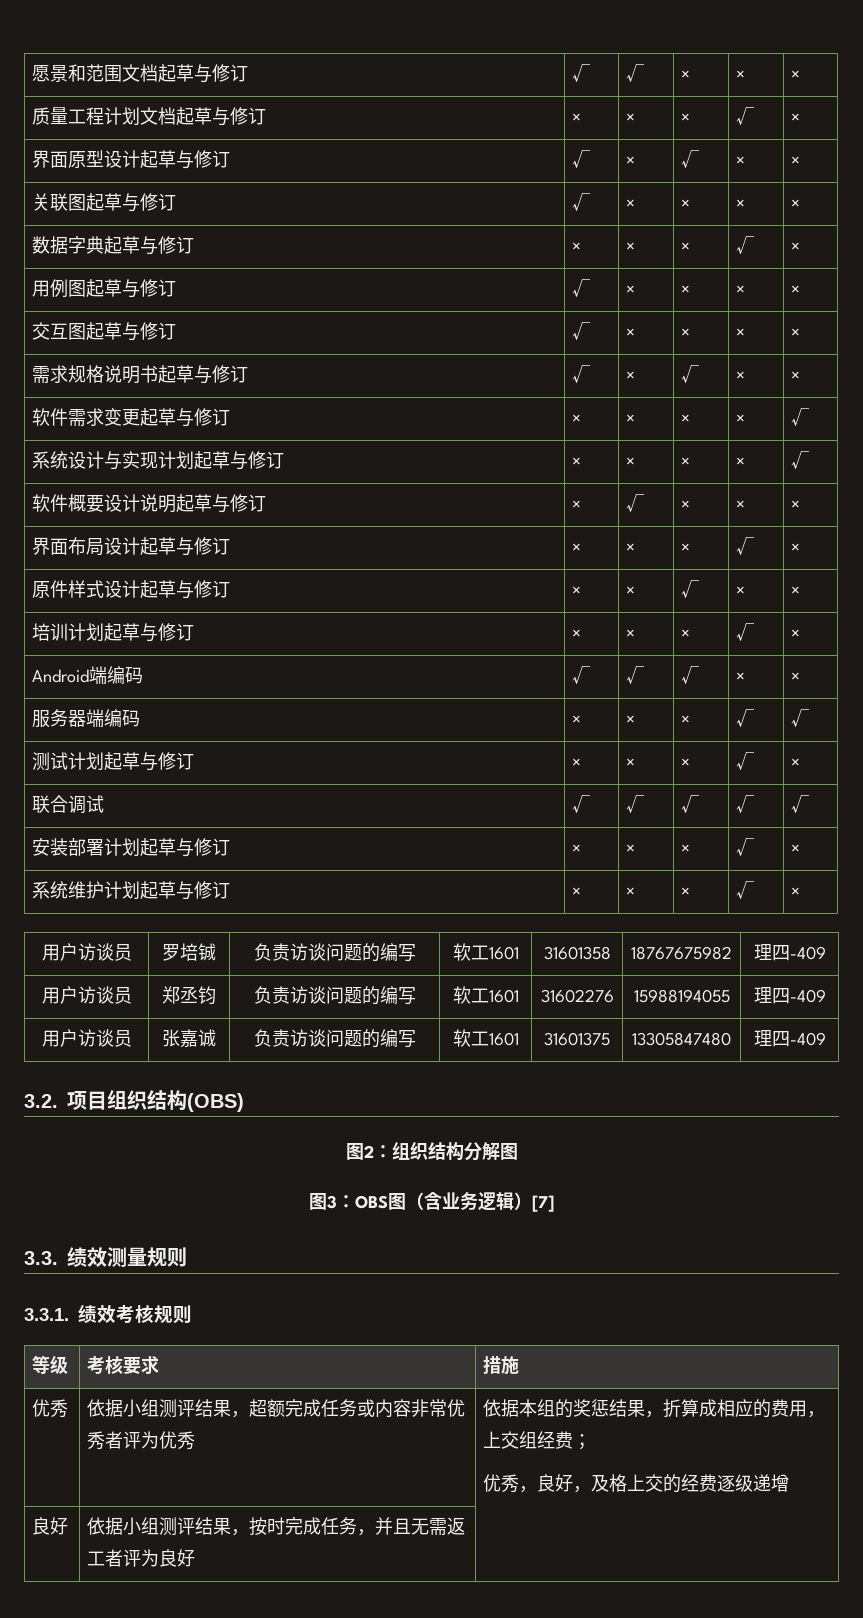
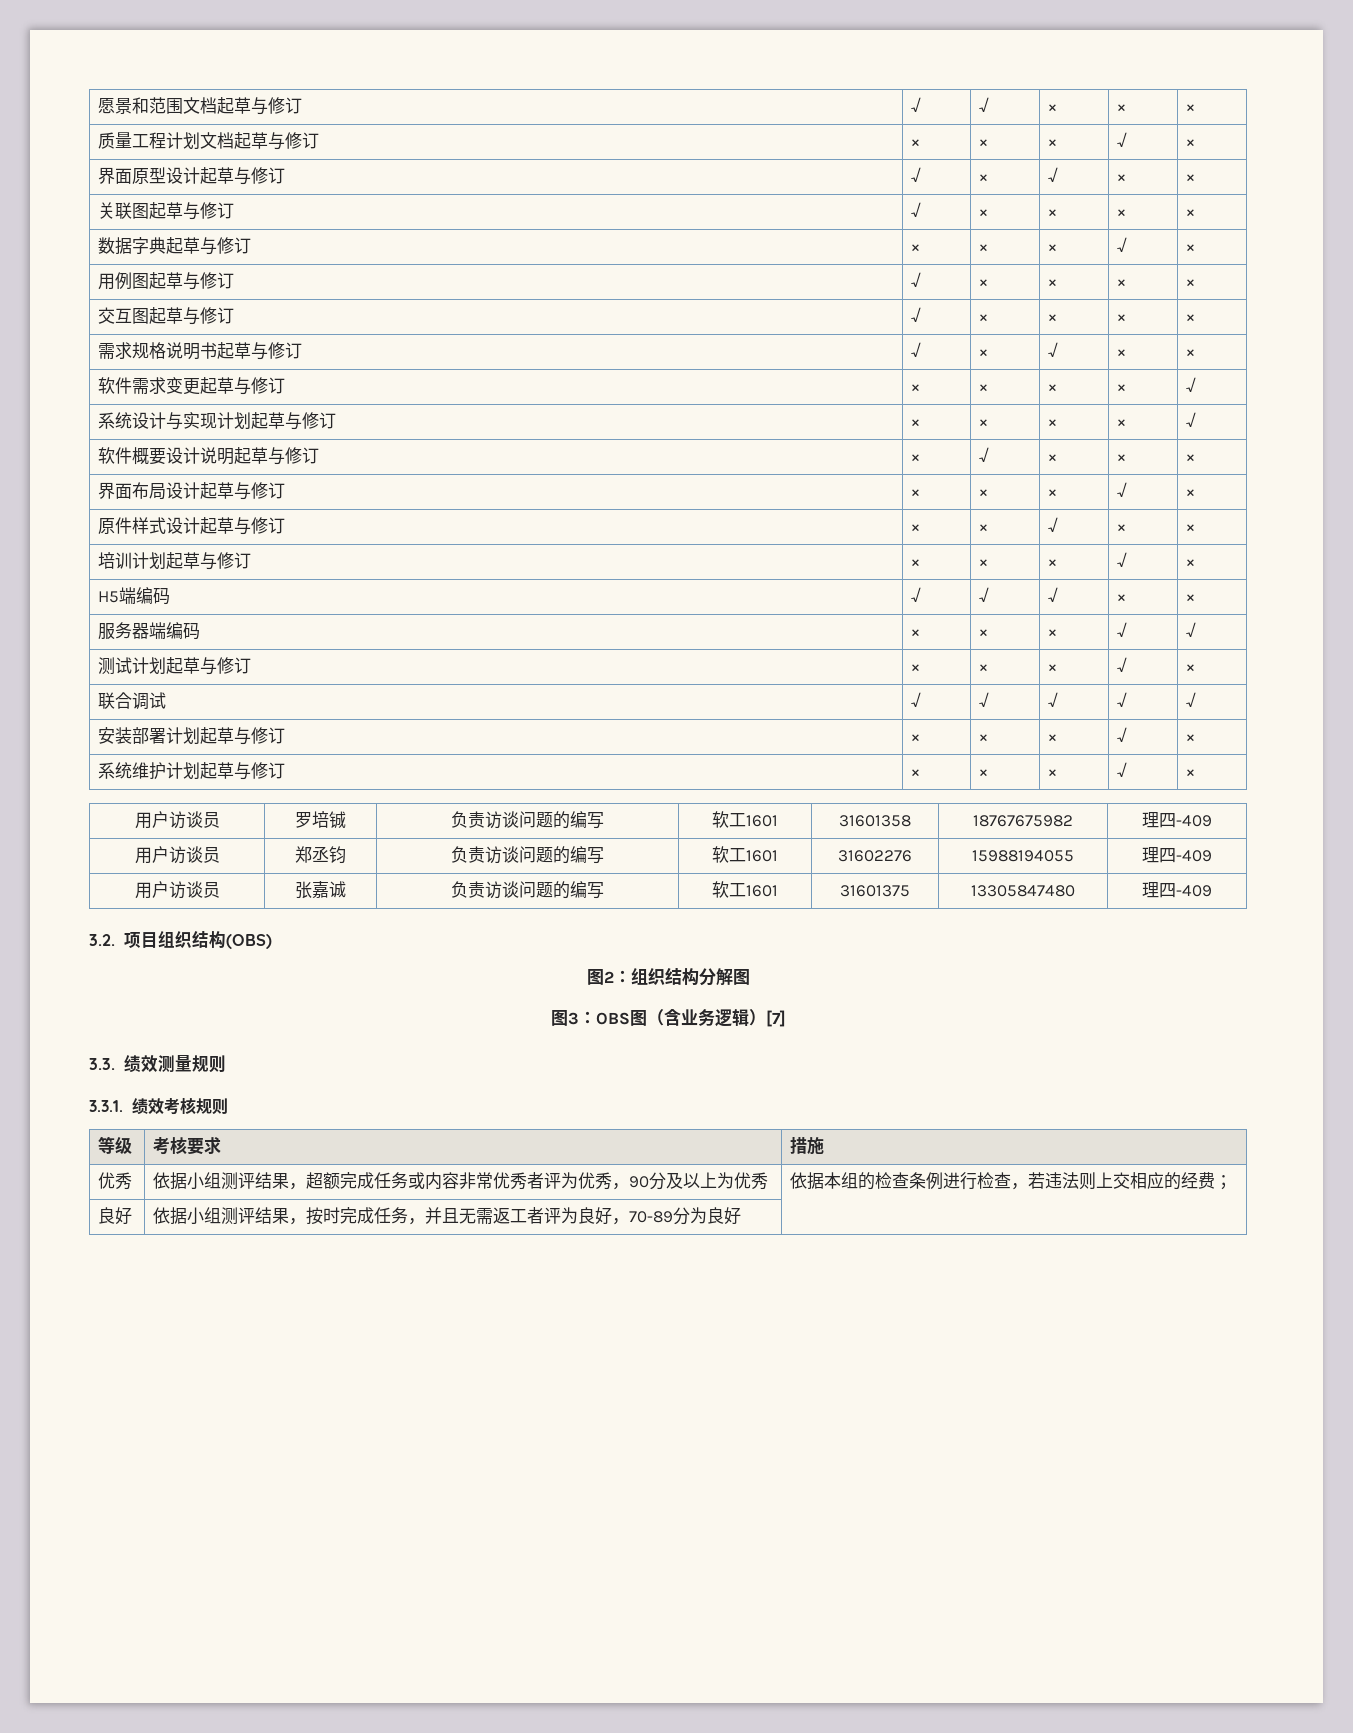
- Android端编码 | √ | √ | √ | × | ×
+ H5端编码 | √ | √ | √ | × | ×
- 优秀 | 依据小组测评结果，超额完成任务或内容非常优秀者评为优秀 | 依据本组的奖惩结果，折算成相应的费用，上交组经费；
- 优秀，良好，及格上交的经费逐级递增
+ 优秀 | 依据小组测评结果，超额完成任务或内容非常优秀者评为优秀，90分及以上为优秀 | 依据本组的检查条例进行检查，若违法则上交相应的经费；
- 良好 | 依据小组测评结果，按时完成任务，并且无需返工者评为良好 |
+ 良好 | 依据小组测评结果，按时完成任务，并且无需返工者评为良好，70-89分为良好 |

